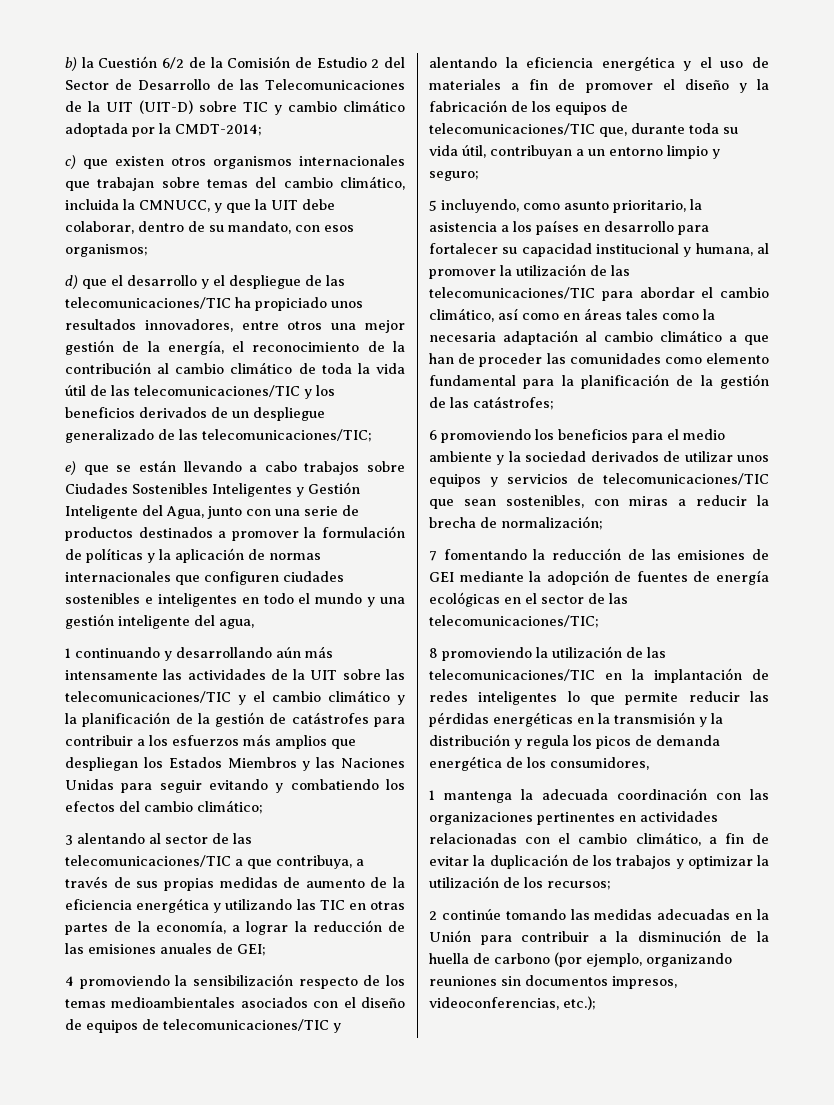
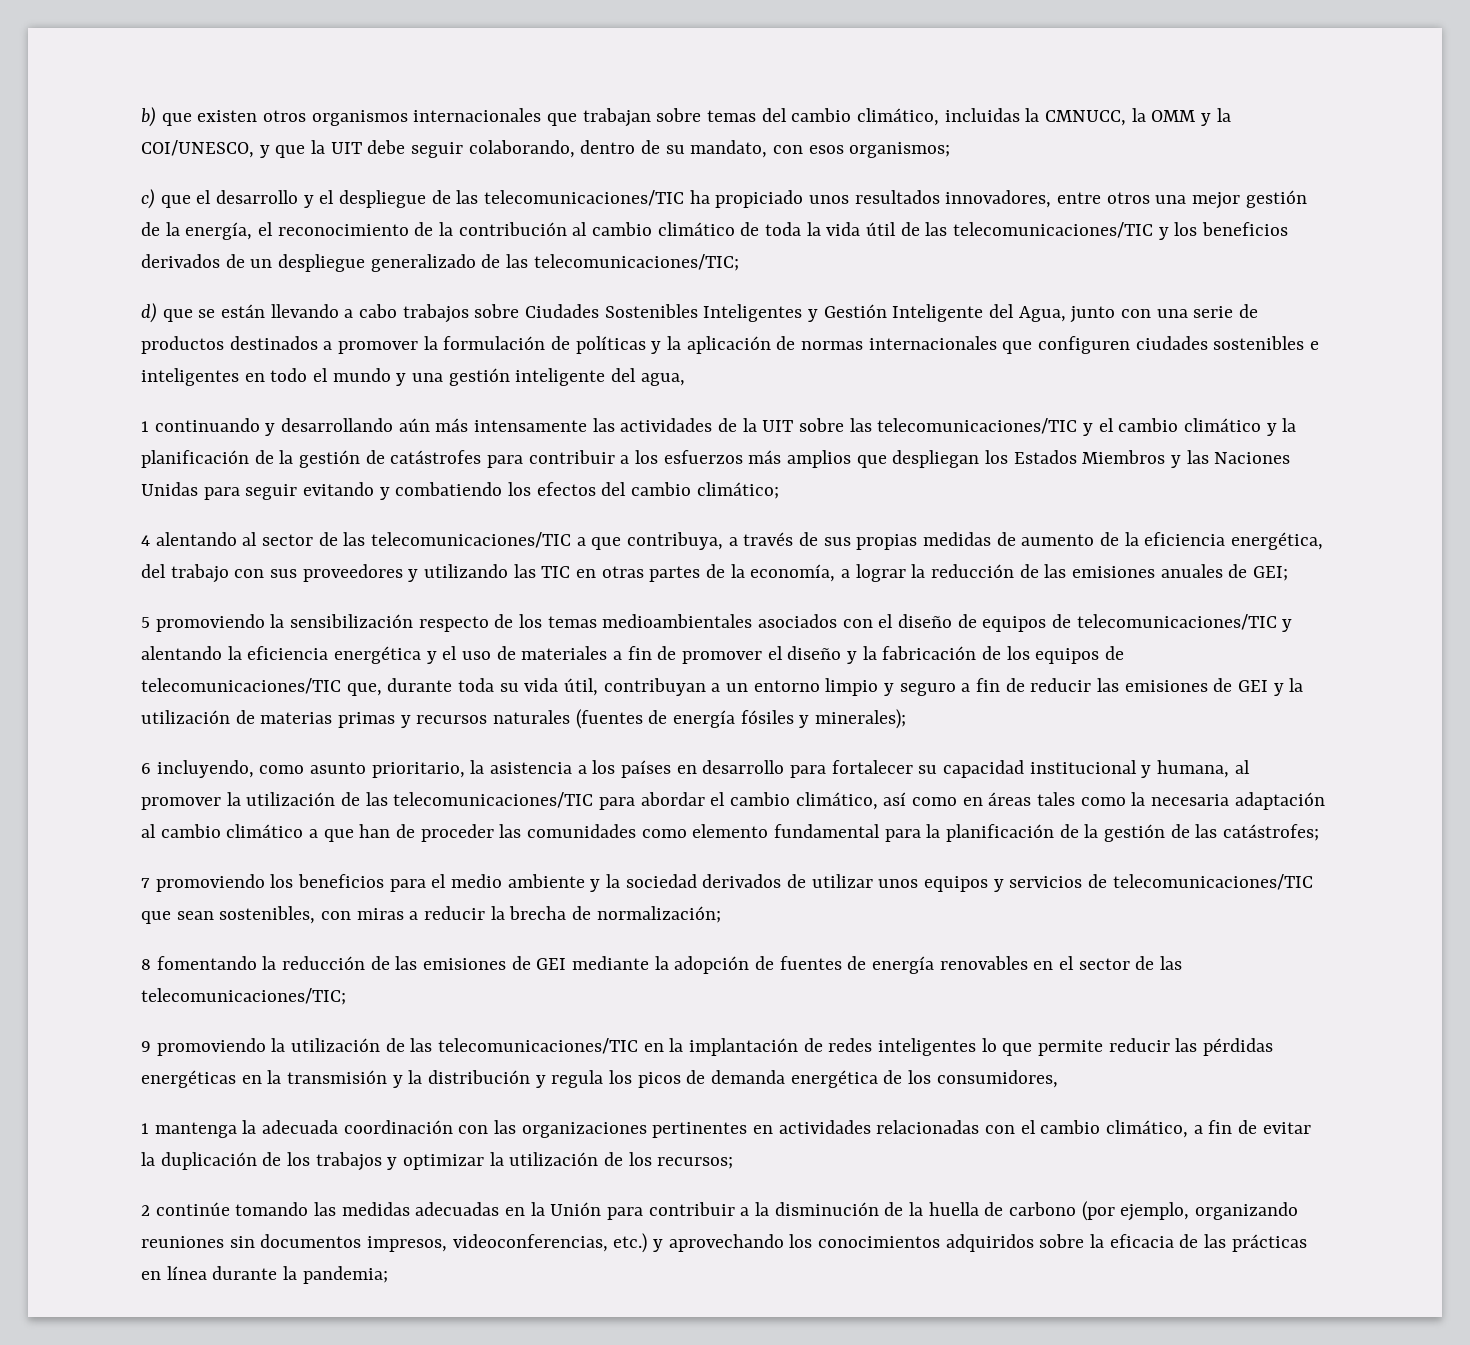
- b) la Cuestión 6/2 de la Comisión de Estudio 2 del Sector de Desarrollo de las Telecomunicaciones de la UIT (UIT-D) sobre TIC y cambio climático adoptada por la CMDT-2014;
- c) que existen otros organismos internacionales que trabajan sobre temas del cambio climático, incluida la CMNUCC, y que la UIT debe colaborar, dentro de su mandato, con esos organismos;
+ b) que existen otros organismos internacionales que trabajan sobre temas del cambio climático, incluidas la CMNUCC, la OMM y la COI/UNESCO, y que la UIT debe seguir colaborando, dentro de su mandato, con esos organismos;
- d) que el desarrollo y el despliegue de las telecomunicaciones/TIC ha propiciado unos resultados innovadores, entre otros una mejor gestión de la energía, el reconocimiento de la contribución al cambio climático de toda la vida útil de las telecomunicaciones/TIC y los beneficios derivados de un despliegue generalizado de las telecomunicaciones/TIC;
+ c) que el desarrollo y el despliegue de las telecomunicaciones/TIC ha propiciado unos resultados innovadores, entre otros una mejor gestión de la energía, el reconocimiento de la contribución al cambio climático de toda la vida útil de las telecomunicaciones/TIC y los beneficios derivados de un despliegue generalizado de las telecomunicaciones/TIC;
- e) que se están llevando a cabo trabajos sobre Ciudades Sostenibles Inteligentes y Gestión Inteligente del Agua, junto con una serie de productos destinados a promover la formulación de políticas y la aplicación de normas internacionales que configuren ciudades sostenibles e inteligentes en todo el mundo y una gestión inteligente del agua,
+ d) que se están llevando a cabo trabajos sobre Ciudades Sostenibles Inteligentes y Gestión Inteligente del Agua, junto con una serie de productos destinados a promover la formulación de políticas y la aplicación de normas internacionales que configuren ciudades sostenibles e inteligentes en todo el mundo y una gestión inteligente del agua,
- 3 alentando al sector de las telecomunicaciones/TIC a que contribuya, a través de sus propias medidas de aumento de la eficiencia energética y utilizando las TIC en otras partes de la economía, a lograr la reducción de las emisiones anuales de GEI;
+ 4 alentando al sector de las telecomunicaciones/TIC a que contribuya, a través de sus propias medidas de aumento de la eficiencia energética, del trabajo con sus proveedores y utilizando las TIC en otras partes de la economía, a lograr la reducción de las emisiones anuales de GEI;
- 4 promoviendo la sensibilización respecto de los temas medioambientales asociados con el diseño de equipos de telecomunicaciones/TIC y alentando la eficiencia energética y el uso de materiales a fin de promover el diseño y la fabricación de los equipos de telecomunicaciones/TIC que, durante toda su vida útil, contribuyan a un entorno limpio y seguro;
- 5 incluyendo, como asunto prioritario, la asistencia a los países en desarrollo para fortalecer su capacidad institucional y humana, al promover la utilización de las telecomunicaciones/TIC para abordar el cambio climático, así como en áreas tales como la necesaria adaptación al cambio climático a que han de proceder las comunidades como elemento fundamental para la planificación de la gestión de las catástrofes;
+ 5 promoviendo la sensibilización respecto de los temas medioambientales asociados con el diseño de equipos de telecomunicaciones/TIC y alentando la eficiencia energética y el uso de materiales a fin de promover el diseño y la fabricación de los equipos de telecomunicaciones/TIC que, durante toda su vida útil, contribuyan a un entorno limpio y seguro a fin de reducir las emisiones de GEI y la utilización de materias primas y recursos naturales (fuentes de energía fósiles y minerales);
+ 6 incluyendo, como asunto prioritario, la asistencia a los países en desarrollo para fortalecer su capacidad institucional y humana, al promover la utilización de las telecomunicaciones/TIC para abordar el cambio climático, así como en áreas tales como la necesaria adaptación al cambio climático a que han de proceder las comunidades como elemento fundamental para la planificación de la gestión de las catástrofes;
- 6 promoviendo los beneficios para el medio ambiente y la sociedad derivados de utilizar unos equipos y servicios de telecomunicaciones/TIC que sean sostenibles, con miras a reducir la brecha de normalización;
+ 7 promoviendo los beneficios para el medio ambiente y la sociedad derivados de utilizar unos equipos y servicios de telecomunicaciones/TIC que sean sostenibles, con miras a reducir la brecha de normalización;
- 7 fomentando la reducción de las emisiones de GEI mediante la adopción de fuentes de energía ecológicas en el sector de las telecomunicaciones/TIC;
+ 8 fomentando la reducción de las emisiones de GEI mediante la adopción de fuentes de energía renovables en el sector de las telecomunicaciones/TIC;
- 8 promoviendo la utilización de las telecomunicaciones/TIC en la implantación de redes inteligentes lo que permite reducir las pérdidas energéticas en la transmisión y la distribución y regula los picos de demanda energética de los consumidores,
+ 9 promoviendo la utilización de las telecomunicaciones/TIC en la implantación de redes inteligentes lo que permite reducir las pérdidas energéticas en la transmisión y la distribución y regula los picos de demanda energética de los consumidores,
- 2 continúe tomando las medidas adecuadas en la Unión para contribuir a la disminución de la huella de carbono (por ejemplo, organizando reuniones sin documentos impresos, videoconferencias, etc.);
+ 2 continúe tomando las medidas adecuadas en la Unión para contribuir a la disminución de la huella de carbono (por ejemplo, organizando reuniones sin documentos impresos, videoconferencias, etc.) y aprovechando los conocimientos adquiridos sobre la eficacia de las prácticas en línea durante la pandemia;

